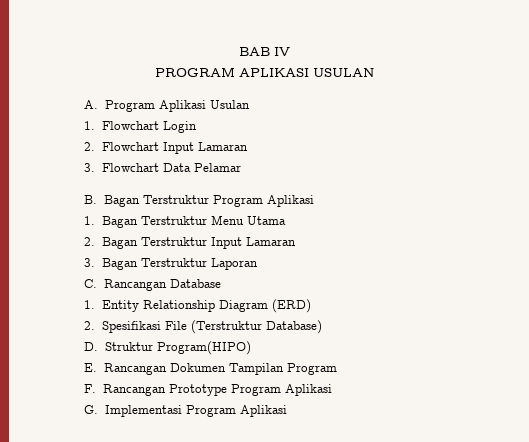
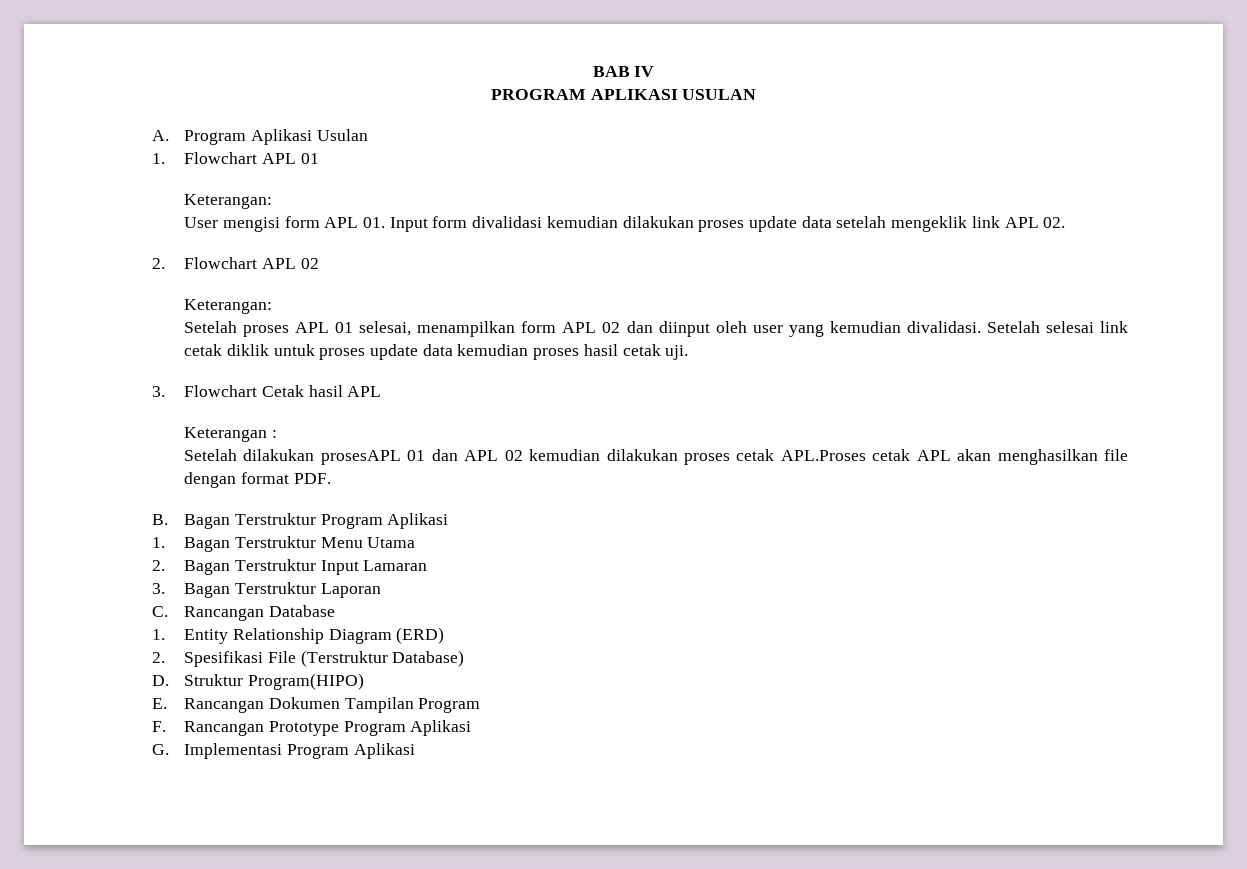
- 1. Flowchart Login
- 2. Flowchart Input Lamaran
- 3. Flowchart Data Pelamar
+ 1. Flowchart APL 01
+ Keterangan:
+ User mengisi form APL 01. Input form divalidasi kemudian dilakukan proses update data setelah mengeklik link APL 02.
+ 2. Flowchart APL 02
+ Keterangan:
+ Setelah proses APL 01 selesai, menampilkan form APL 02 dan diinput oleh user yang kemudian divalidasi. Setelah selesai link cetak diklik untuk proses update data kemudian proses hasil cetak uji.
+ 3. Flowchart Cetak hasil APL
+ Keterangan :
+ Setelah dilakukan prosesAPL 01 dan APL 02 kemudian dilakukan proses cetak APL.Proses cetak APL akan menghasilkan file dengan format PDF.

